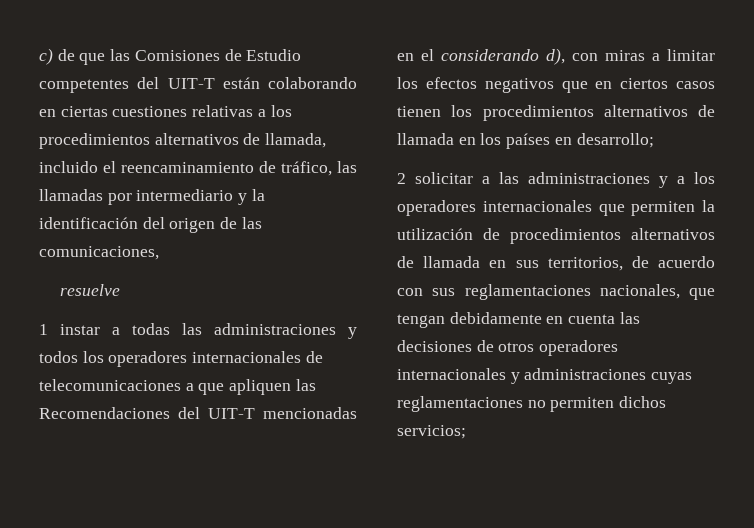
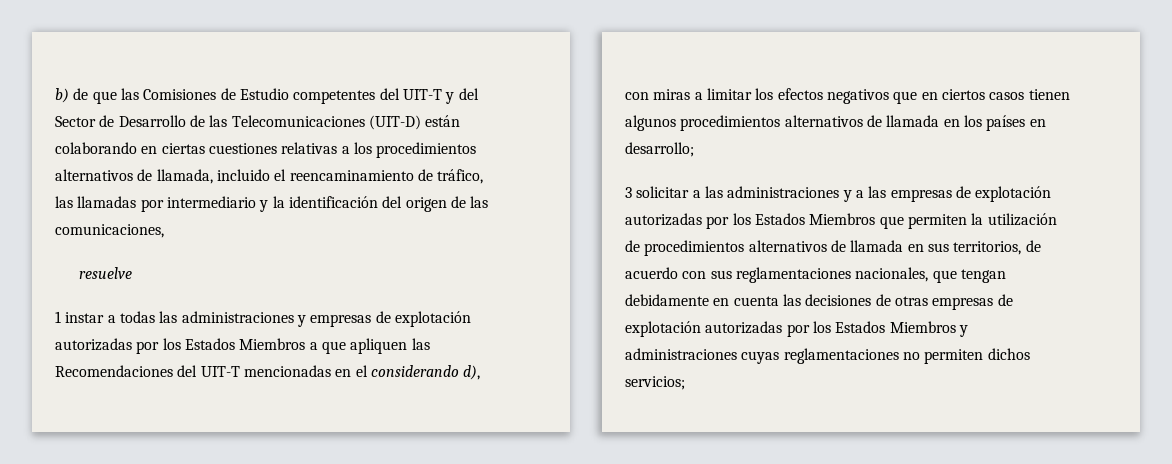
- c) de que las Comisiones de Estudio competentes del UIT-T están colaborando en ciertas cuestiones relativas a los procedimientos alternativos de llamada, incluido el reencaminamiento de tráfico, las llamadas por intermediario y la identificación del origen de las comunicaciones,
+ b) de que las Comisiones de Estudio competentes del UIT-T y del Sector de Desarrollo de las Telecomunicaciones (UIT-D) están colaborando en ciertas cuestiones relativas a los procedimientos alternativos de llamada, incluido el reencaminamiento de tráfico, las llamadas por intermediario y la identificación del origen de las comunicaciones,
- 1 instar a todas las administraciones y todos los operadores internacionales de telecomunicaciones a que apliquen las Recomendaciones del UIT-T mencionadas en el considerando d), con miras a limitar los efectos negativos que en ciertos casos tienen los procedimientos alternativos de llamada en los países en desarrollo;
+ 1 instar a todas las administraciones y empresas de explotación autorizadas por los Estados Miembros a que apliquen las Recomendaciones del UIT-T mencionadas en el considerando d), con miras a limitar los efectos negativos que en ciertos casos tienen algunos procedimientos alternativos de llamada en los países en desarrollo;
- 2 solicitar a las administraciones y a los operadores internacionales que permiten la utilización de procedimientos alternativos de llamada en sus territorios, de acuerdo con sus reglamentaciones nacionales, que tengan debidamente en cuenta las decisiones de otros operadores internacionales y administraciones cuyas reglamentaciones no permiten dichos servicios;
+ 3 solicitar a las administraciones y a las empresas de explotación autorizadas por los Estados Miembros que permiten la utilización de procedimientos alternativos de llamada en sus territorios, de acuerdo con sus reglamentaciones nacionales, que tengan debidamente en cuenta las decisiones de otras empresas de explotación autorizadas por los Estados Miembros y administraciones cuyas reglamentaciones no permiten dichos servicios;

